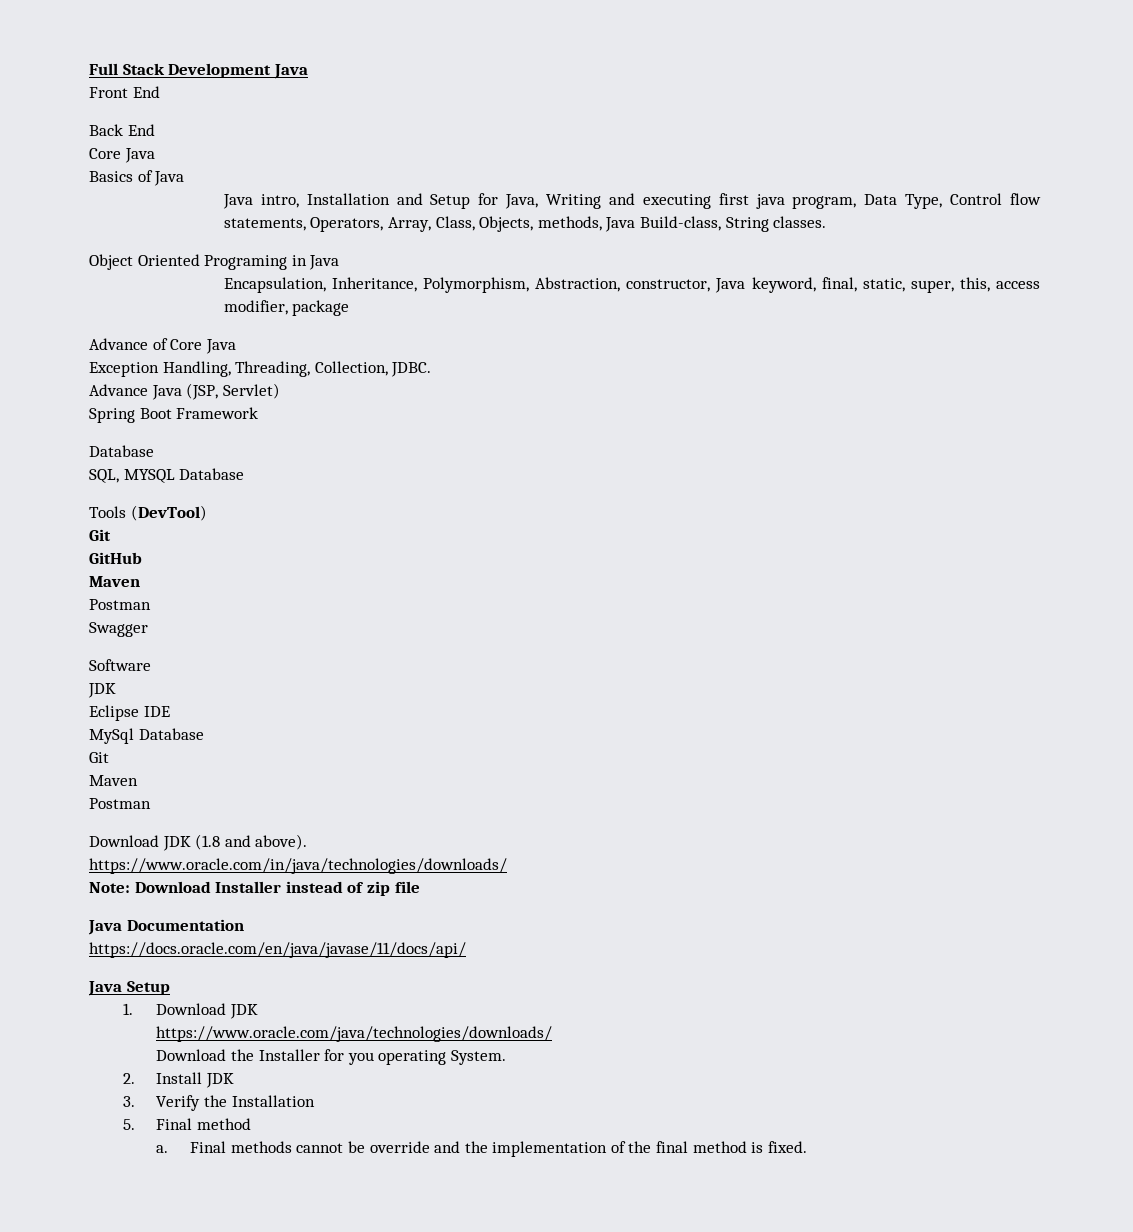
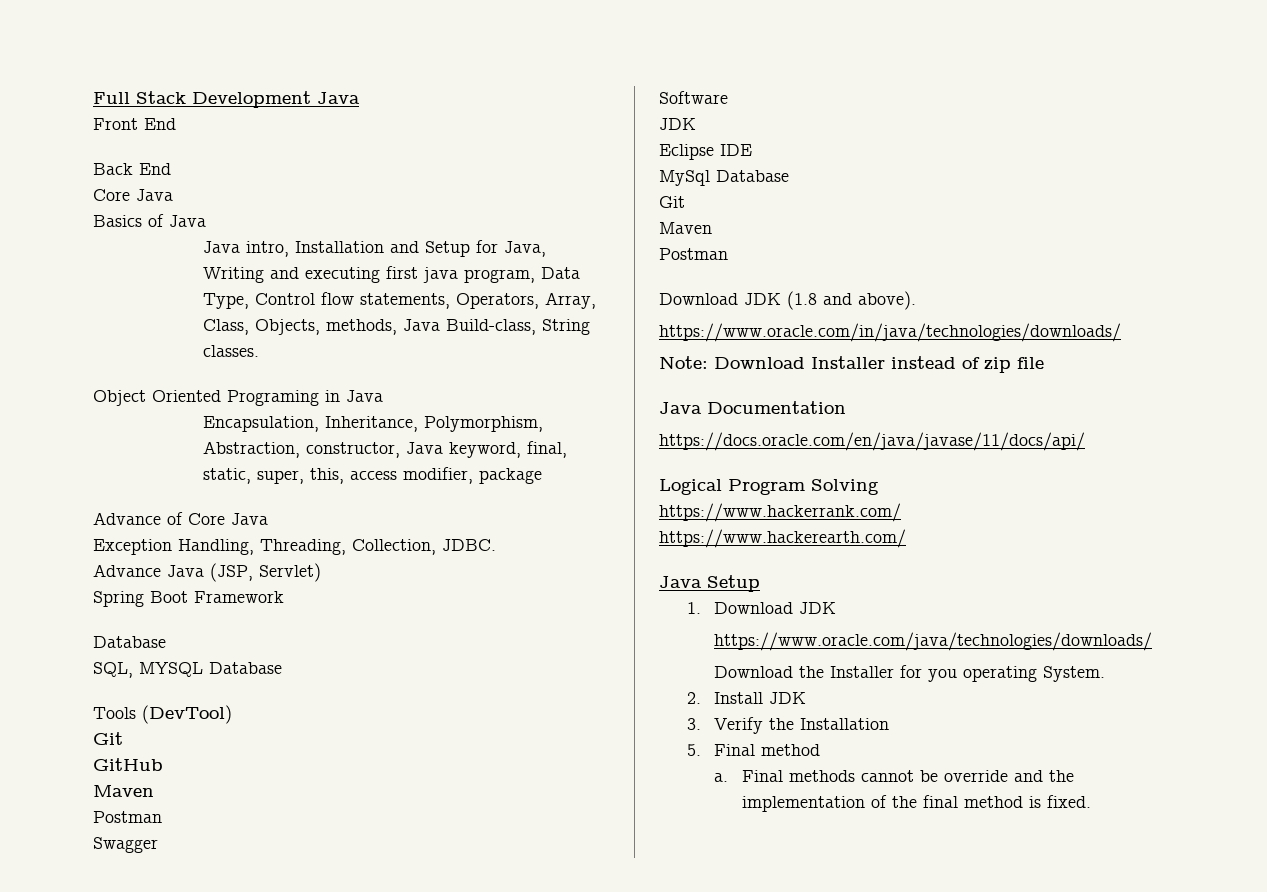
+ Logical Program Solving
+ https://www.hackerrank.com/
+ https://www.hackerearth.com/

